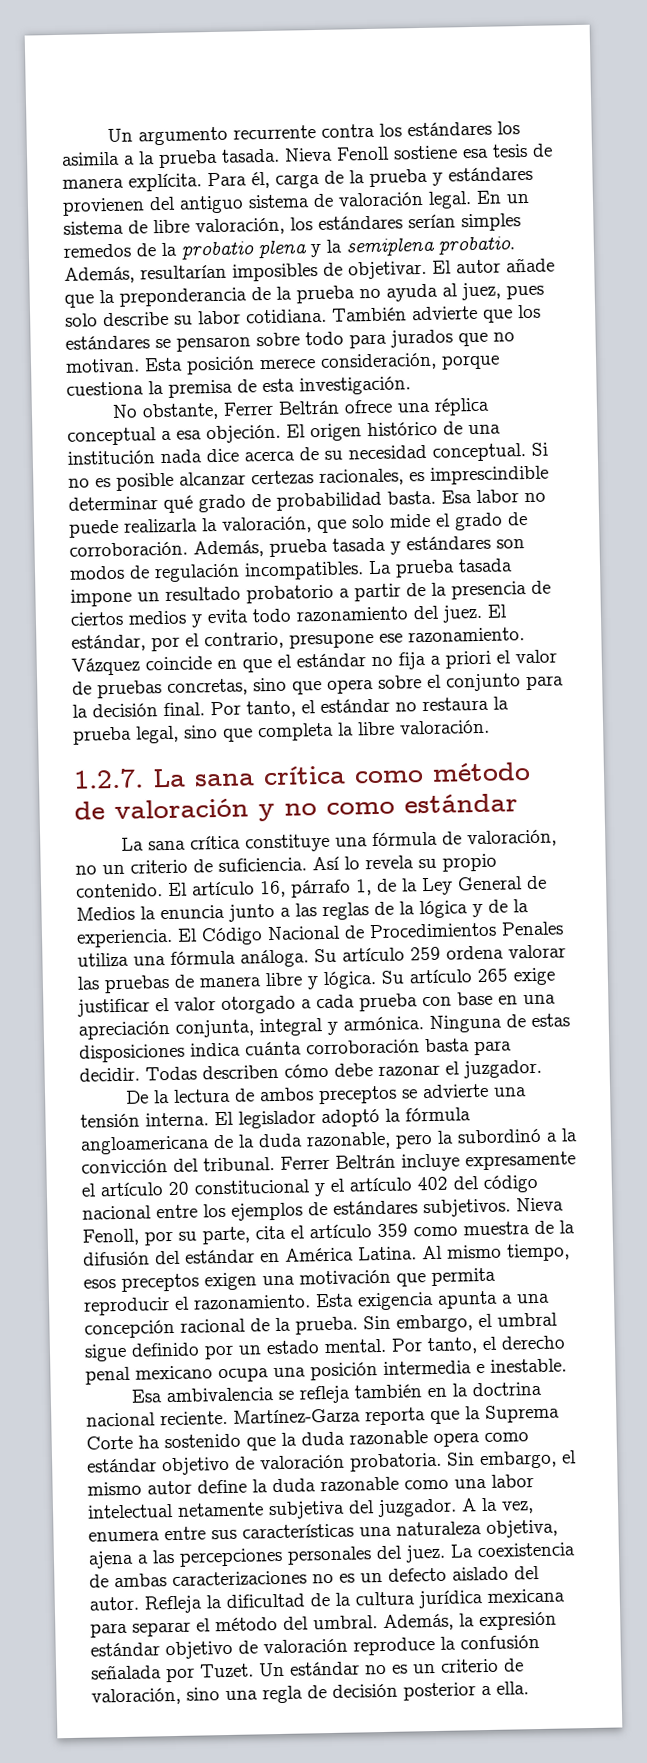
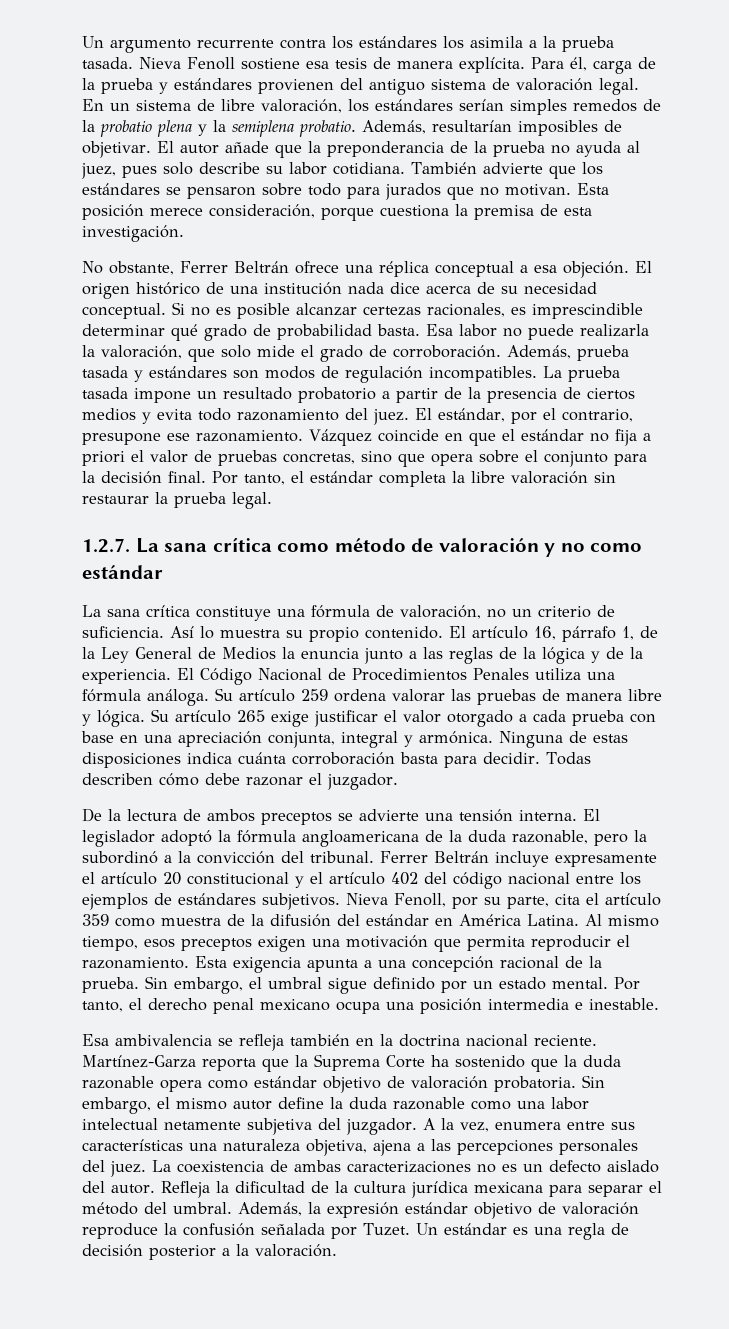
- Por tanto, el estándar no restaura la prueba legal, sino que completa la libre valoración.
+ Por tanto, el estándar completa la libre valoración sin restaurar la prueba legal.
- Así lo revela su propio contenido.
+ Así lo muestra su propio contenido.
- Un estándar no es un criterio de valoración, sino una regla de decisión posterior a ella.
+ Un estándar es una regla de decisión posterior a la valoración.

